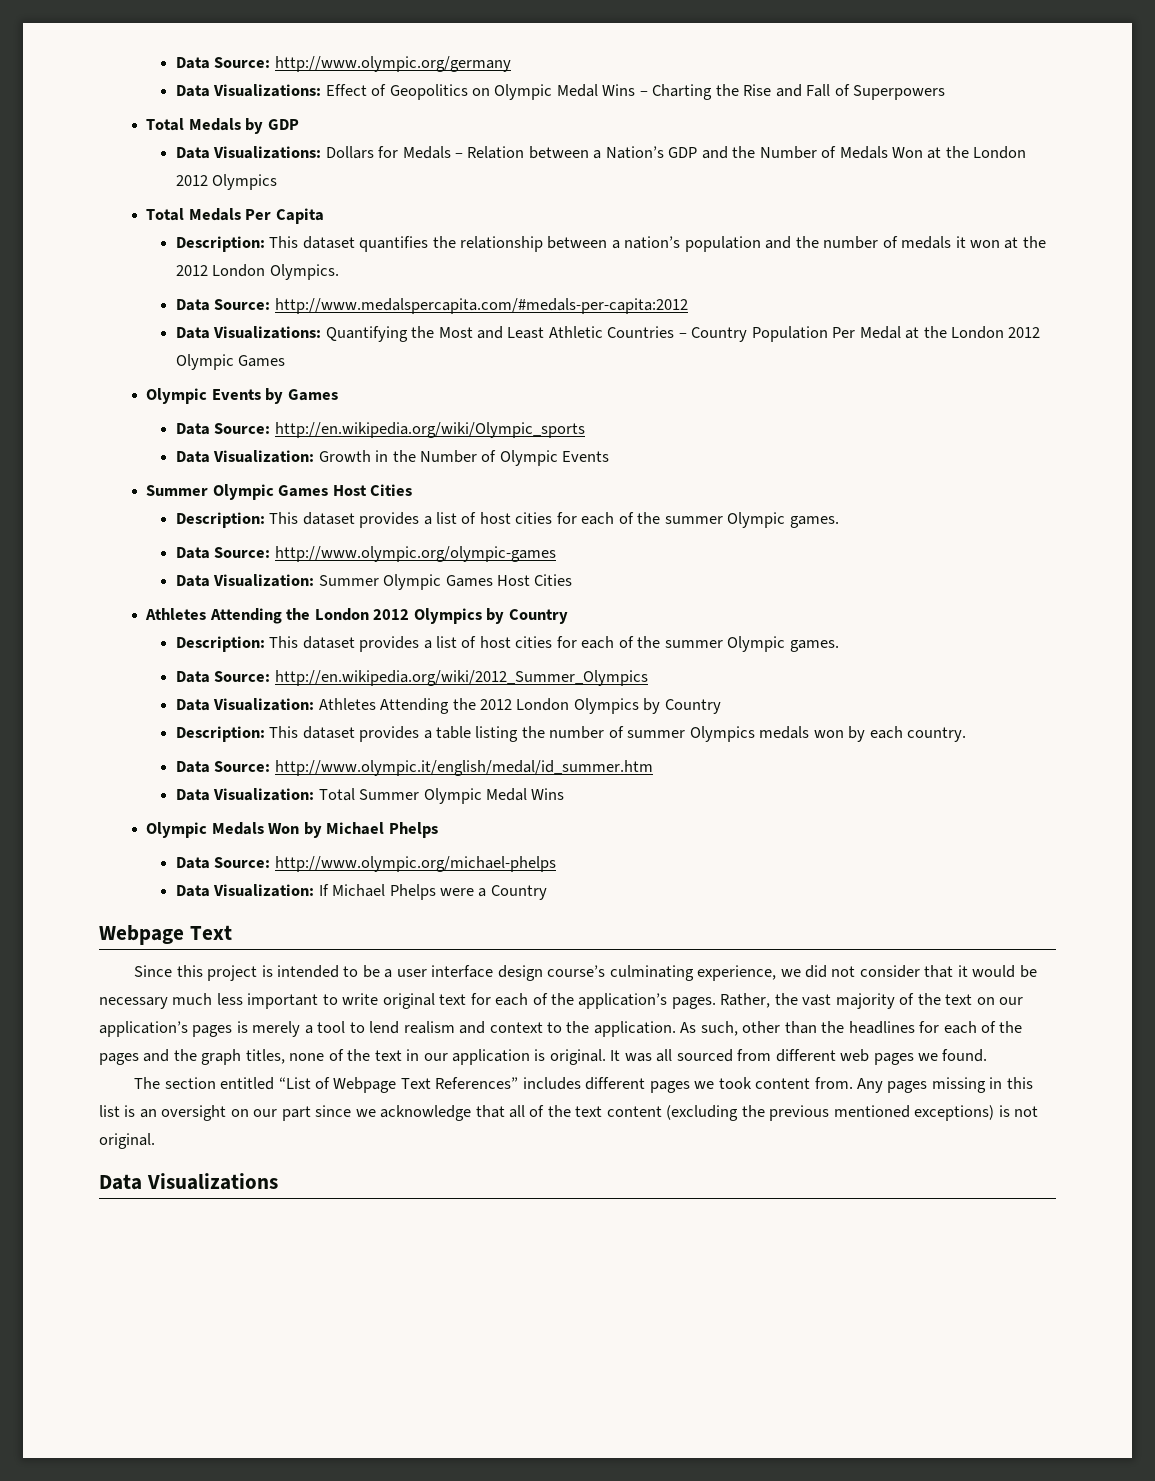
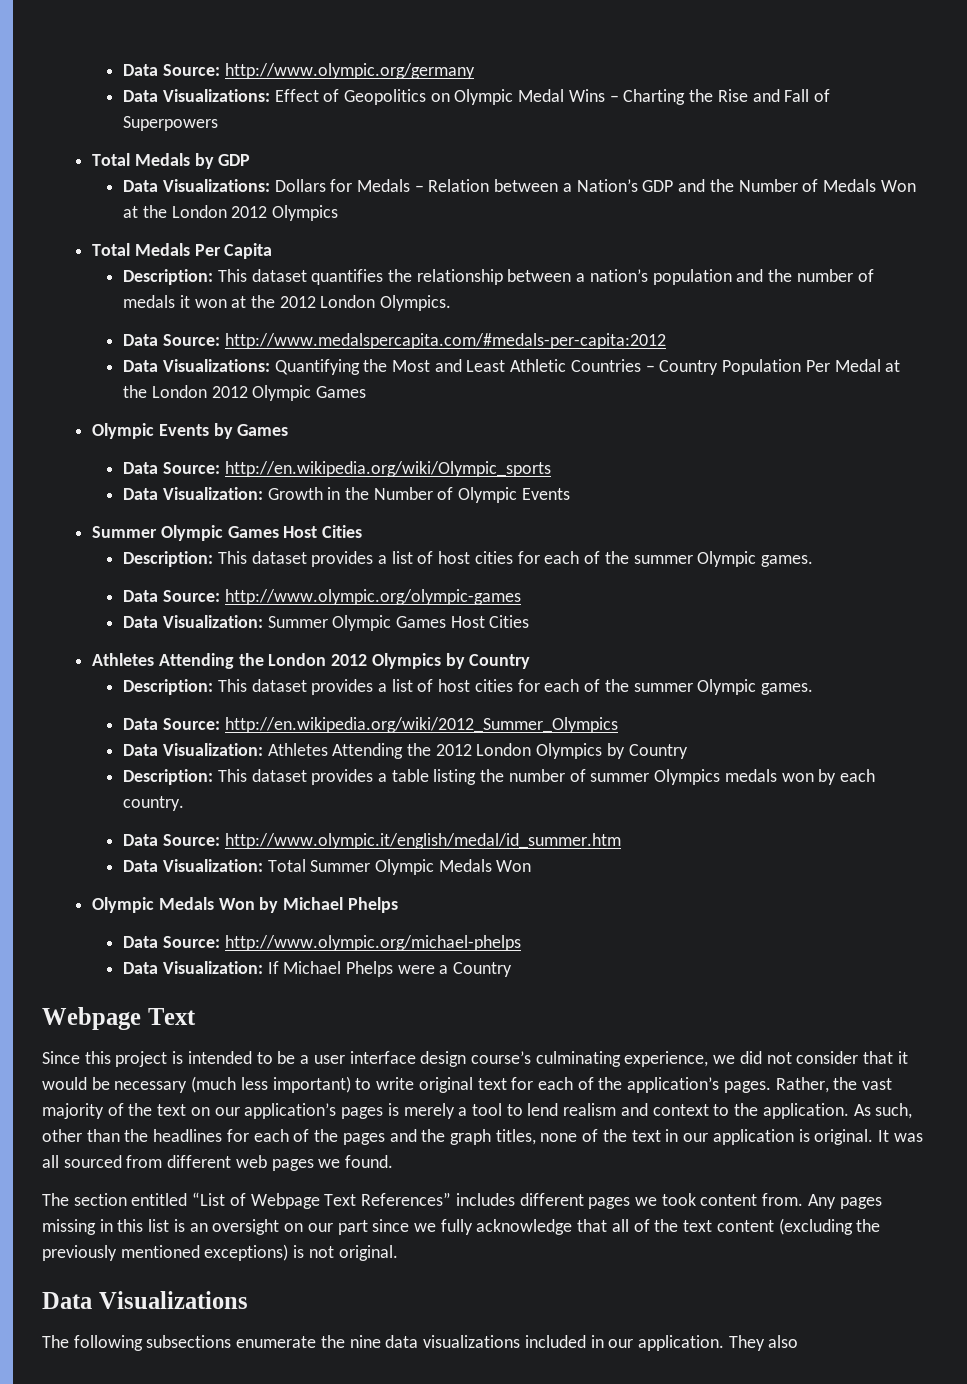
- Data Visualization: Total Summer Olympic Medal Wins
+ Data Visualization: Total Summer Olympic Medals Won
- Since this project is intended to be a user interface design course’s culminating experience, we did not consider that it would be necessary much less important to write original text for each of the application’s pages.
+ Since this project is intended to be a user interface design course’s culminating experience, we did not consider that it would be necessary (much less important) to write original text for each of the application’s pages.
- Any pages missing in this list is an oversight on our part since we acknowledge that all of the text content (excluding the previous mentioned exceptions) is not original.
+ Any pages missing in this list is an oversight on our part since we fully acknowledge that all of the text content (excluding the previously mentioned exceptions) is not original.
+ The following subsections enumerate the nine data visualizations included in our application. They also

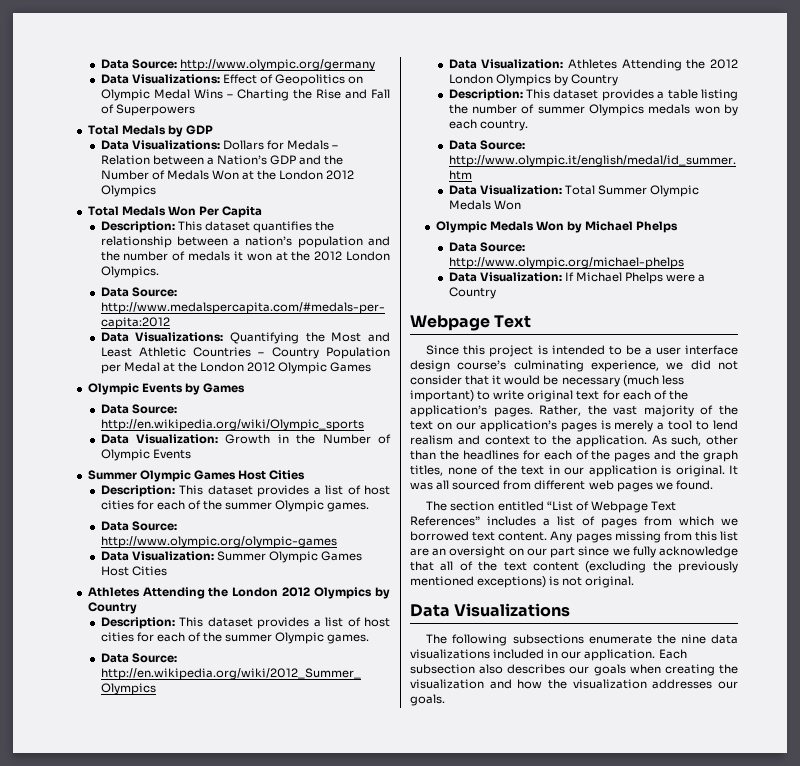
- Total Medals Per Capita
+ Total Medals Won Per Capita
- Data Visualizations: Quantifying the Most and Least Athletic Countries – Country Population Per Medal at the London 2012 Olympic Games
+ Data Visualizations: Quantifying the Most and Least Athletic Countries – Country Population per Medal at the London 2012 Olympic Games
- The section entitled “List of Webpage Text References” includes different pages we took content from.
+ The section entitled “List of Webpage Text References” includes a list of pages from which we borrowed text content.
- Any pages missing in this list is an oversight on our part since we fully acknowledge that all of the text content (excluding the previously mentioned exceptions) is not original.
+ Any pages missing from this list are an oversight on our part since we fully acknowledge that all of the text content (excluding the previously mentioned exceptions) is not original.
- They also
+ Each subsection also describes our goals when creating the visualization and how the visualization addresses our goals.

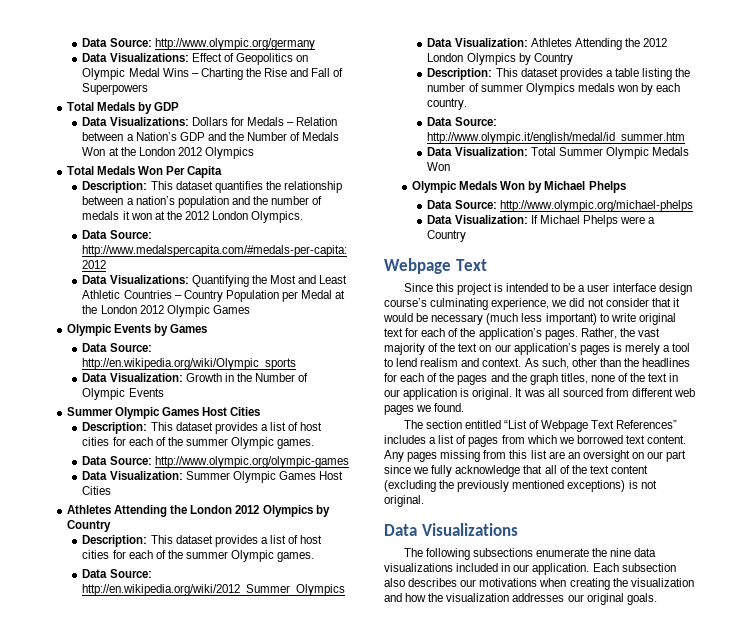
- Rather, the vast majority of the text on our application’s pages is merely a tool to lend realism and context to the application.
+ Rather, the vast majority of the text on our application’s pages is merely a tool to lend realism and context.
- Each subsection also describes our goals when creating the visualization and how the visualization addresses our goals.
+ Each subsection also describes our motivations when creating the visualization and how the visualization addresses our original goals.

